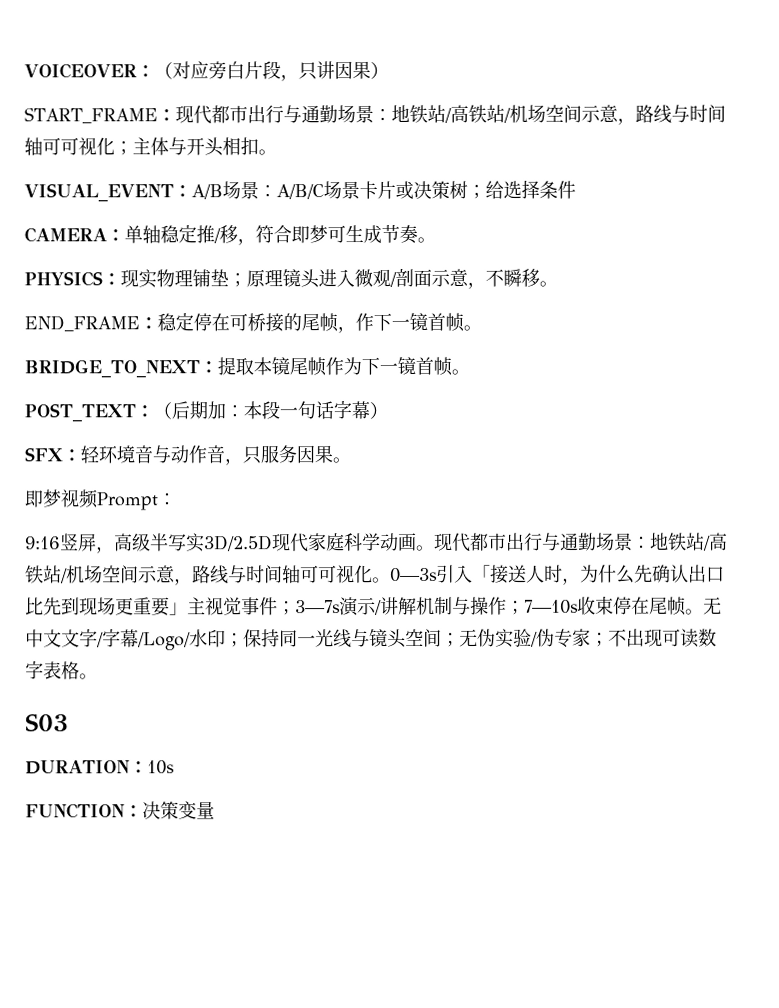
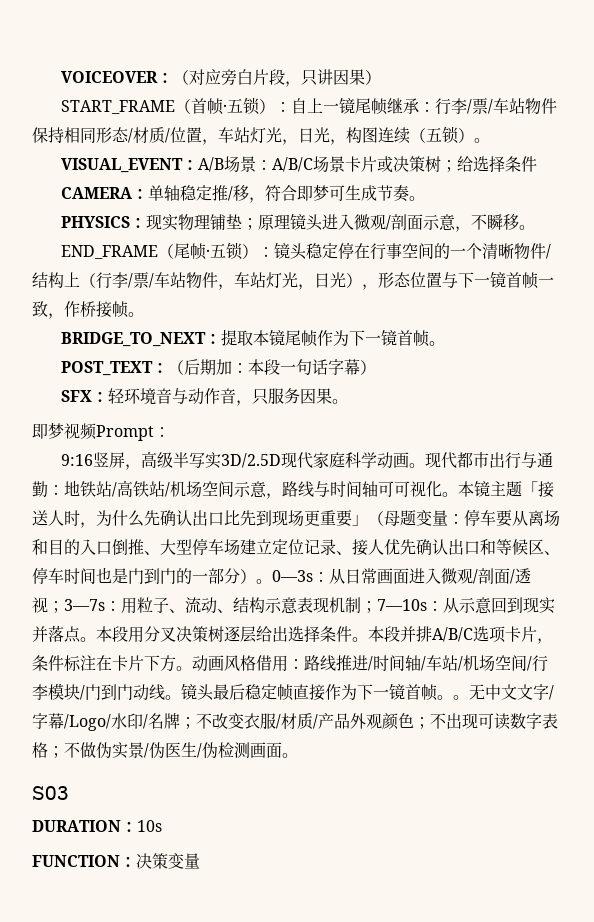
- START_FRAME：现代都市出行与通勤场景：地铁站/高铁站/机场空间示意，路线与时间轴可可视化；主体与开头相扣。
+ START_FRAME（首帧·五锁）：自上一镜尾帧继承：行李/票/车站物件保持相同形态/材质/位置，车站灯光，日光，构图连续（五锁）。
- END_FRAME：稳定停在可桥接的尾帧，作下一镜首帧。
+ END_FRAME（尾帧·五锁）：镜头稳定停在行事空间的一个清晰物件/结构上（行李/票/车站物件，车站灯光，日光），形态位置与下一镜首帧一致，作桥接帧。
- 现代都市出行与通勤场景：地铁站/高铁站/机场空间示意，路线与时间轴可可视化。
+ 现代都市出行与通勤：地铁站/高铁站/机场空间示意，路线与时间轴可可视化。
- 0—3s引入「接送人时，为什么先确认出口比先到现场更重要」主视觉事件；3—7s演示/讲解机制与操作；7—10s收束停在尾帧。
+ 本镜主题「接送人时，为什么先确认出口比先到现场更重要」（母题变量：停车要从离场和目的入口倒推、大型停车场建立定位记录、接人优先确认出口和等候区、停车时间也是门到门的一部分）。0—3s：从日常画面进入微观/剖面/透视；3—7s：用粒子、流动、结构示意表现机制；7—10s：从示意回到现实并落点。本段用分叉决策树逐层给出选择条件。本段并排A/B/C选项卡片，条件标注在卡片下方。动画风格借用：路线推进/时间轴/车站/机场空间/行李模块/门到门动线。镜头最后稳定帧直接作为下一镜首帧。。
- 无中文文字/字幕/Logo/水印；保持同一光线与镜头空间；无伪实验/伪专家；不出现可读数字表格。
+ 无中文文字/字幕/Logo/水印/名牌；不改变衣服/材质/产品外观颜色；不出现可读数字表格；不做伪实景/伪医生/伪检测画面。

